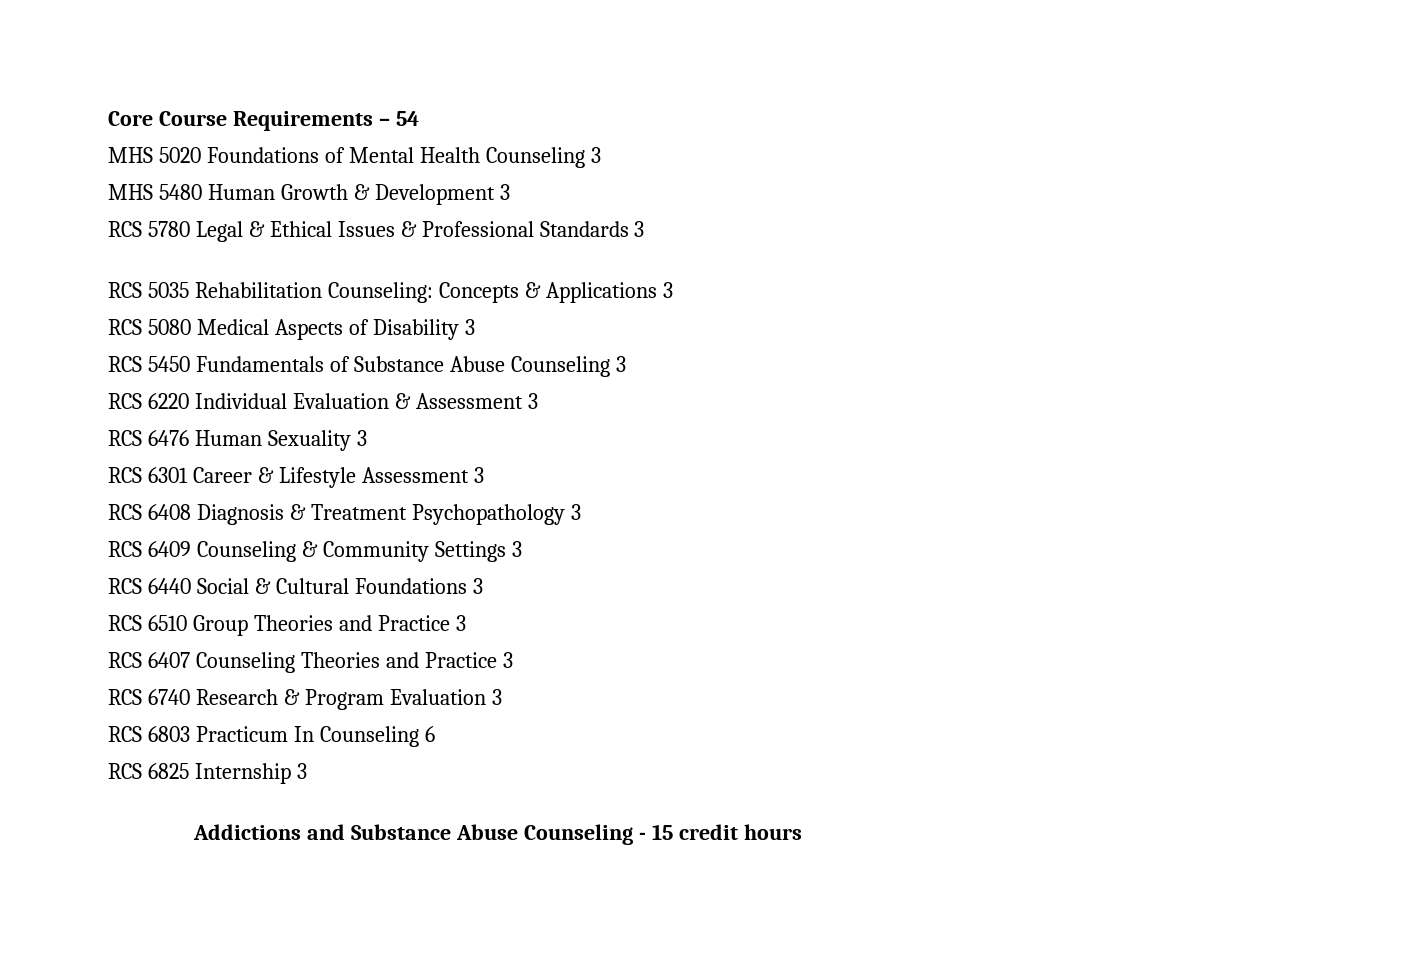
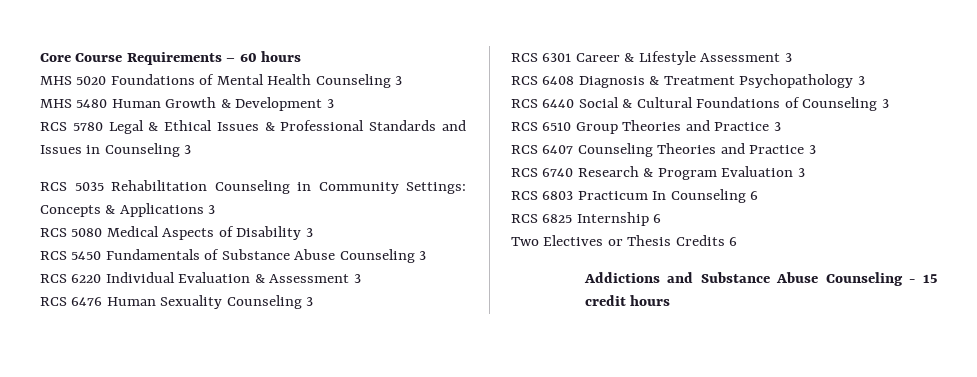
- Core Course Requirements – 54
+ Core Course Requirements – 60 hours
- RCS 5780 Legal & Ethical Issues & Professional Standards 3
+ RCS 5780 Legal & Ethical Issues & Professional Standards and Issues in Counseling 3
- RCS 5035 Rehabilitation Counseling: Concepts & Applications 3
+ RCS 5035 Rehabilitation Counseling in Community Settings: Concepts & Applications 3
- RCS 6476 Human Sexuality 3
+ RCS 6476 Human Sexuality Counseling 3
- RCS 6409 Counseling & Community Settings 3
- RCS 6440 Social & Cultural Foundations 3
+ RCS 6440 Social & Cultural Foundations of Counseling 3
- RCS 6825 Internship 3
+ RCS 6825 Internship 6
+ Two Electives or Thesis Credits 6

